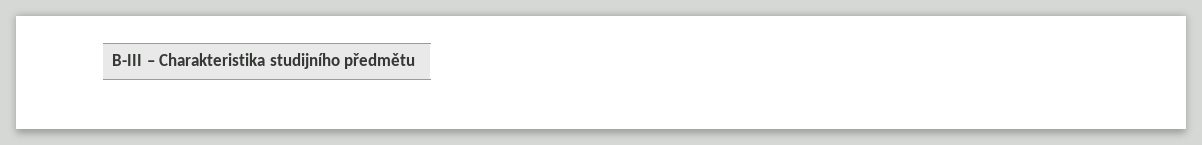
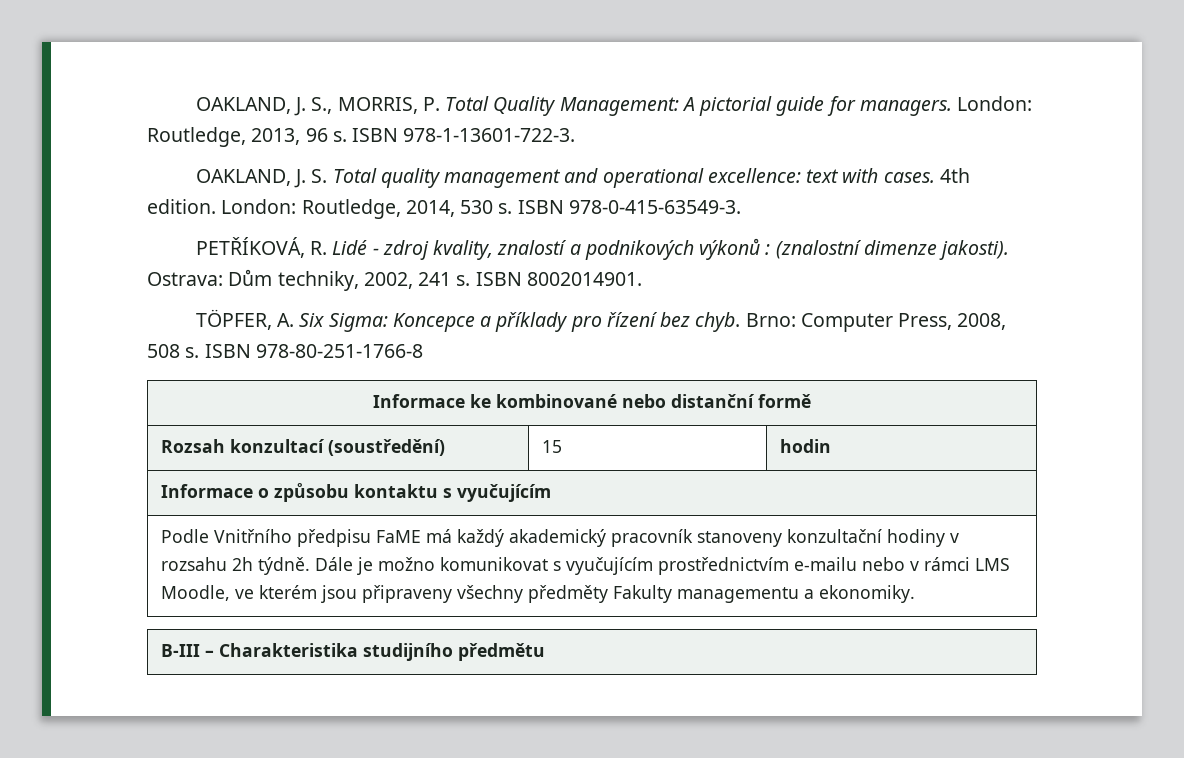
+ OAKLAND, J. S., MORRIS, P. Total Quality Management: A pictorial guide for managers. London: Routledge, 2013, 96 s. ISBN 978-1-13601-722-3.
+ OAKLAND, J. S. Total quality management and operational excellence: text with cases. 4th edition. London: Routledge, 2014, 530 s. ISBN 978-0-415-63549-3.
+ PETŘÍKOVÁ, R. Lidé - zdroj kvality, znalostí a podnikových výkonů : (znalostní dimenze jakosti). Ostrava: Dům techniky, 2002, 241 s. ISBN 8002014901.
+ TÖPFER, A. Six Sigma: Koncepce a příklady pro řízení bez chyb. Brno: Computer Press, 2008, 508 s. ISBN 978-80-251-1766-8
+ Informace ke kombinované nebo distanční formě
+ Rozsah konzultací (soustředění) | 15 | hodin
+ Informace o způsobu kontaktu s vyučujícím
+ Podle Vnitřního předpisu FaME má každý akademický pracovník stanoveny konzultační hodiny v rozsahu 2h týdně. Dále je možno komunikovat s vyučujícím prostřednictvím e-mailu nebo v rámci LMS Moodle, ve kterém jsou připraveny všechny předměty Fakulty managementu a ekonomiky.

